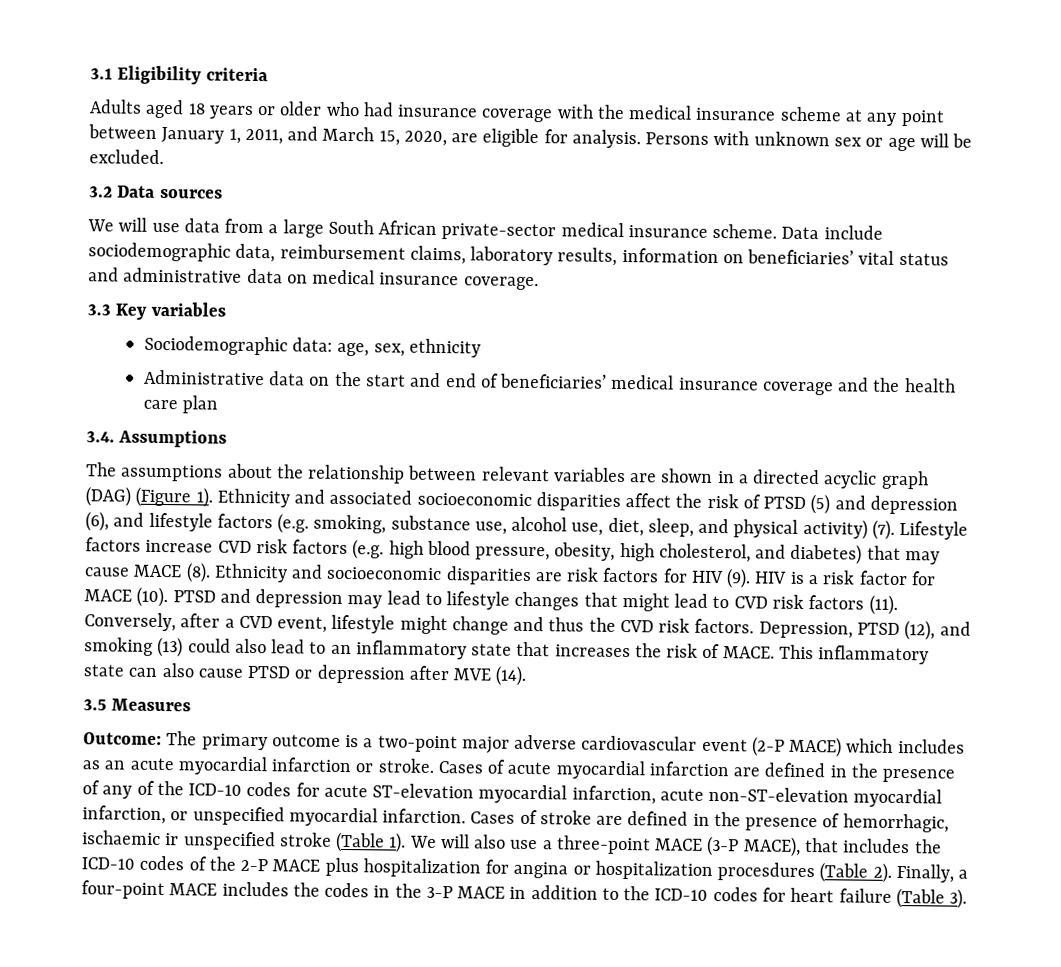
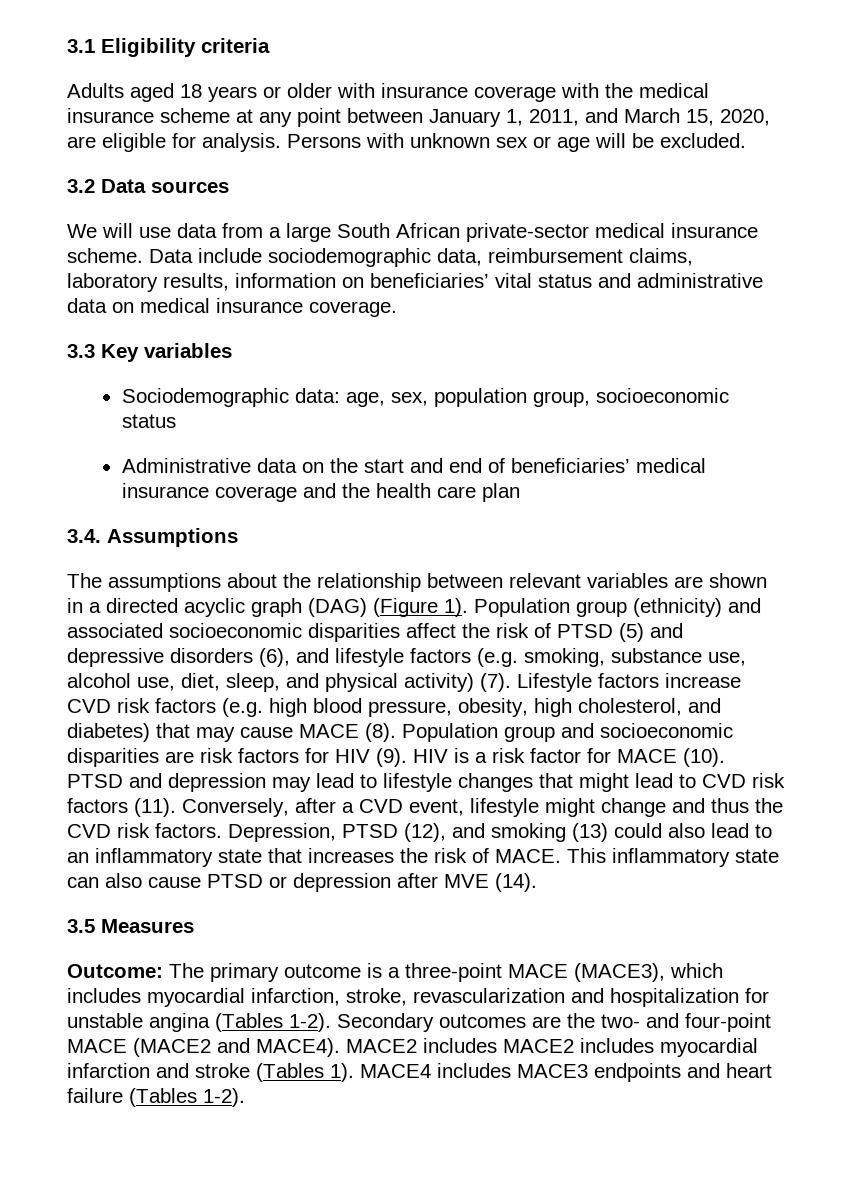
- Adults aged 18 years or older who had insurance coverage with the medical insurance scheme at any point between January 1, 2011, and March 15, 2020, are eligible for analysis.
+ Adults aged 18 years or older with insurance coverage with the medical insurance scheme at any point between January 1, 2011, and March 15, 2020, are eligible for analysis.
- Sociodemographic data: age, sex, ethnicity
+ Sociodemographic data: age, sex, population group, socioeconomic status
- Ethnicity and associated socioeconomic disparities affect the risk of PTSD (5) and depression (6), and lifestyle factors (e.g. smoking, substance use, alcohol use, diet, sleep, and physical activity) (7).
+ Population group (ethnicity) and associated socioeconomic disparities affect the risk of PTSD (5) and depressive disorders (6), and lifestyle factors (e.g. smoking, substance use, alcohol use, diet, sleep, and physical activity) (7).
- Ethnicity and socioeconomic disparities are risk factors for HIV (9).
+ Population group and socioeconomic disparities are risk factors for HIV (9).
- Outcome: The primary outcome is a two-point major adverse cardiovascular event (2-P MACE) which includes as an acute myocardial infarction or stroke. Cases of acute myocardial infarction are defined in the presence of any of the ICD-10 codes for acute ST-elevation myocardial infarction, acute non-ST-elevation myocardial infarction, or unspecified myocardial infarction. Cases of stroke are defined in the presence of hemorrhagic, ischaemic ir unspecified stroke (Table 1). We will also use a three-point MACE (3-P MACE), that includes the ICD-10 codes of the 2-P MACE plus hospitalization for angina or hospitalization procesdures (Table 2). Finally, a four-point MACE includes the codes in the 3-P MACE in addition to the ICD-10 codes for heart failure (Table 3).
+ Outcome: The primary outcome is a three-point MACE (MACE3), which includes myocardial infarction, stroke, revascularization and hospitalization for unstable angina (Tables 1-2). Secondary outcomes are the two- and four-point MACE (MACE2 and MACE4). MACE2 includes MACE2 includes myocardial infarction and stroke (Tables 1). MACE4 includes MACE3 endpoints and heart failure (Tables 1-2).

